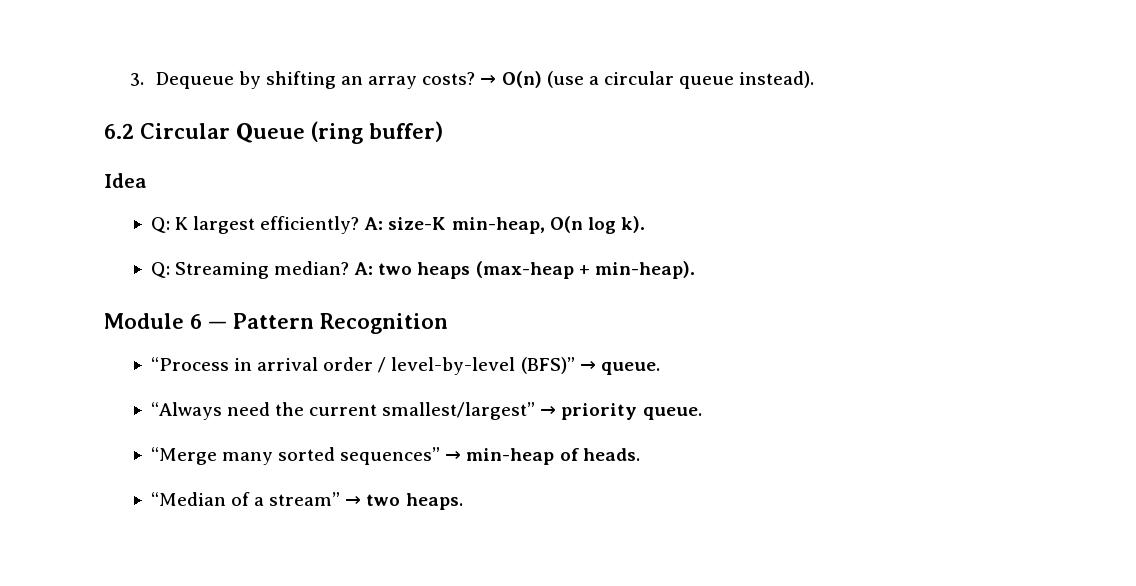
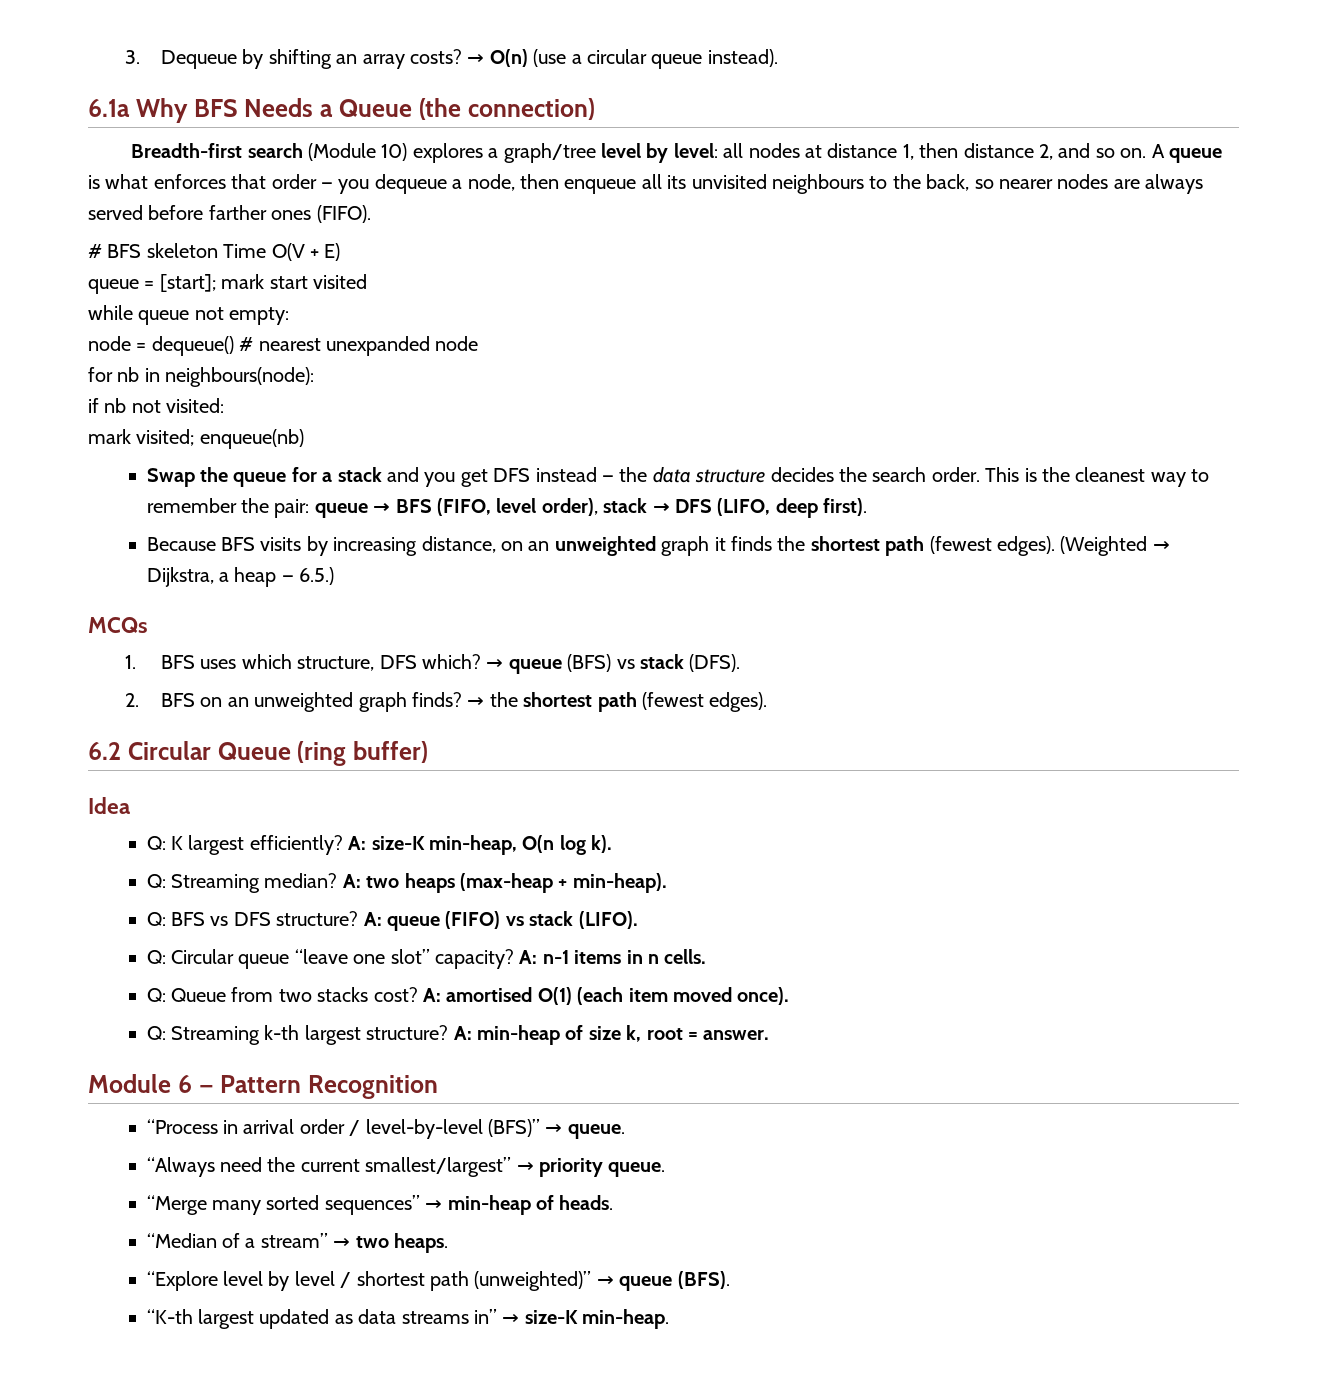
+ 6.1a Why BFS Needs a Queue (the connection)
+ Breadth-first search (Module 10) explores a graph/tree level by level: all nodes at distance 1, then distance 2, and so on. A queue is what enforces that order — you dequeue a node, then enqueue all its unvisited neighbours to the back, so nearer nodes are always served before farther ones (FIFO).
+ # BFS skeleton Time O(V + E)
+ queue = [start]; mark start visited
+ while queue not empty:
+ node = dequeue() # nearest unexpanded node
+ for nb in neighbours(node):
+ if nb not visited:
+ mark visited; enqueue(nb)
+ Swap the queue for a stack and you get DFS instead — the data structure decides the search order. This is the cleanest way to remember the pair: queue → BFS (FIFO, level order), stack → DFS (LIFO, deep first).
+ Because BFS visits by increasing distance, on an unweighted graph it finds the shortest path (fewest edges). (Weighted → Dijkstra, a heap — 6.5.)
+ MCQs
+ 1. BFS uses which structure, DFS which? → queue (BFS) vs stack (DFS).
+ 2. BFS on an unweighted graph finds? → the shortest path (fewest edges).
+ Q: BFS vs DFS structure? A: queue (FIFO) vs stack (LIFO).
+ Q: Circular queue “leave one slot” capacity? A: n-1 items in n cells.
+ Q: Queue from two stacks cost? A: amortised O(1) (each item moved once).
+ Q: Streaming k-th largest structure? A: min-heap of size k, root = answer.
+ “Explore level by level / shortest path (unweighted)” → queue (BFS).
+ “K-th largest updated as data streams in” → size-K min-heap.

